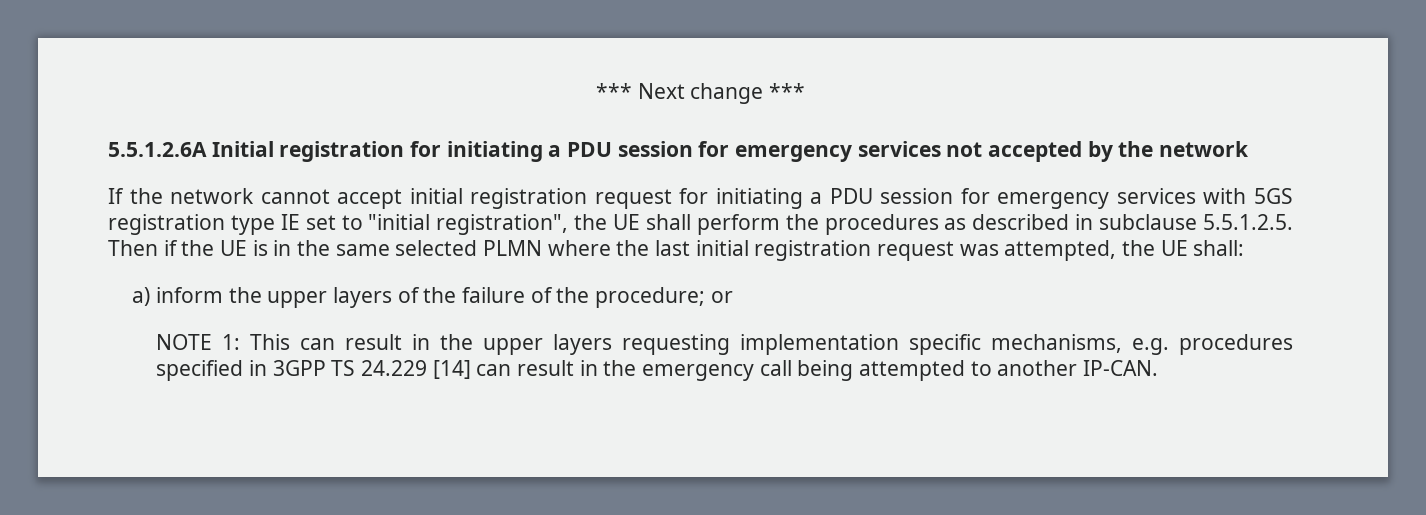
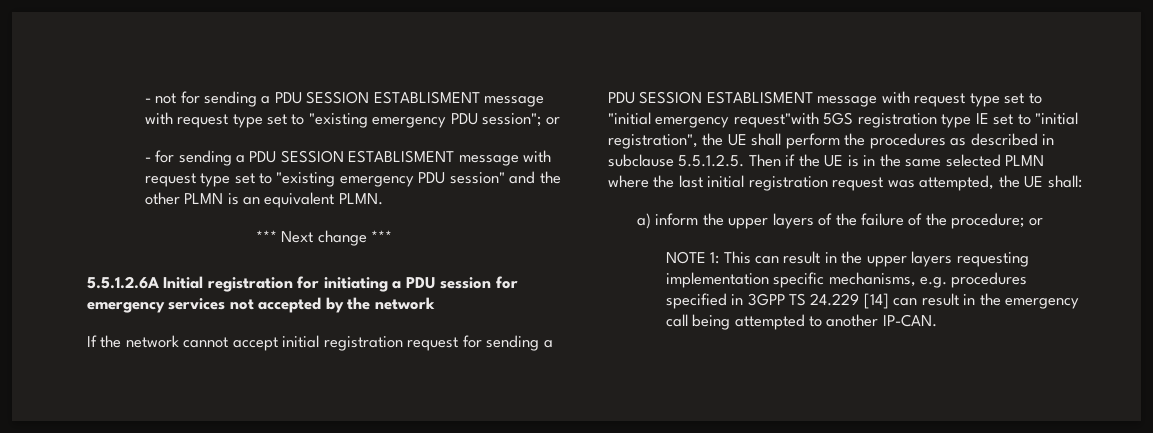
+ - not for sending a PDU SESSION ESTABLISMENT message with request type set to "existing emergency PDU session"; or
+ - for sending a PDU SESSION ESTABLISMENT message with request type set to "existing emergency PDU session" and the other PLMN is an equivalent PLMN.
- If the network cannot accept initial registration request for initiating a PDU session for emergency services with 5GS registration type IE set to "initial registration", the UE shall perform the procedures as described in subclause 5.5.1.2.5. Then if the UE is in the same selected PLMN where the last initial registration request was attempted, the UE shall:
+ If the network cannot accept initial registration request for sending a PDU SESSION ESTABLISMENT message with request type set to "initial emergency request"with 5GS registration type IE set to "initial registration", the UE shall perform the procedures as described in subclause 5.5.1.2.5. Then if the UE is in the same selected PLMN where the last initial registration request was attempted, the UE shall:

